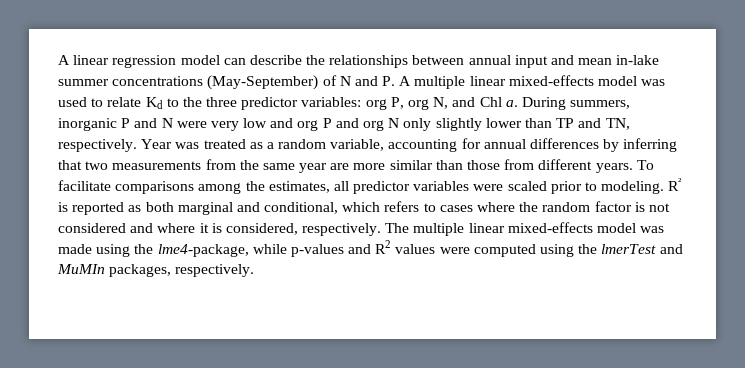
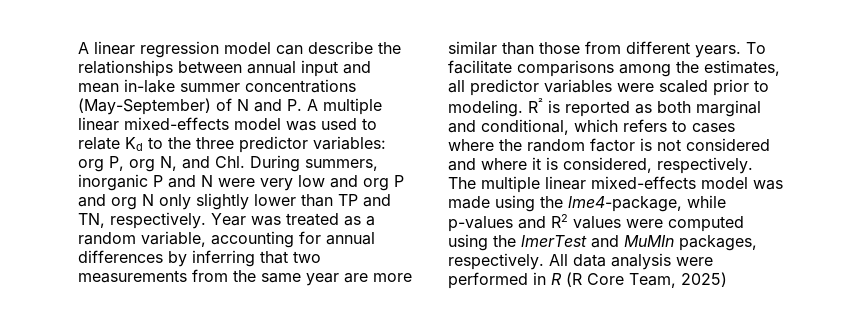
- org P, org N, and Chl a. During summers, inorganic P and N were very low and org P and org N only slightly lower than TP and TN, respectively.
+ org P, org N, and Chl. During summers, inorganic P and N were very low and org P and org N only slightly lower than TP and TN, respectively.
+ All data analysis were performed in R (R Core Team, 2025)

